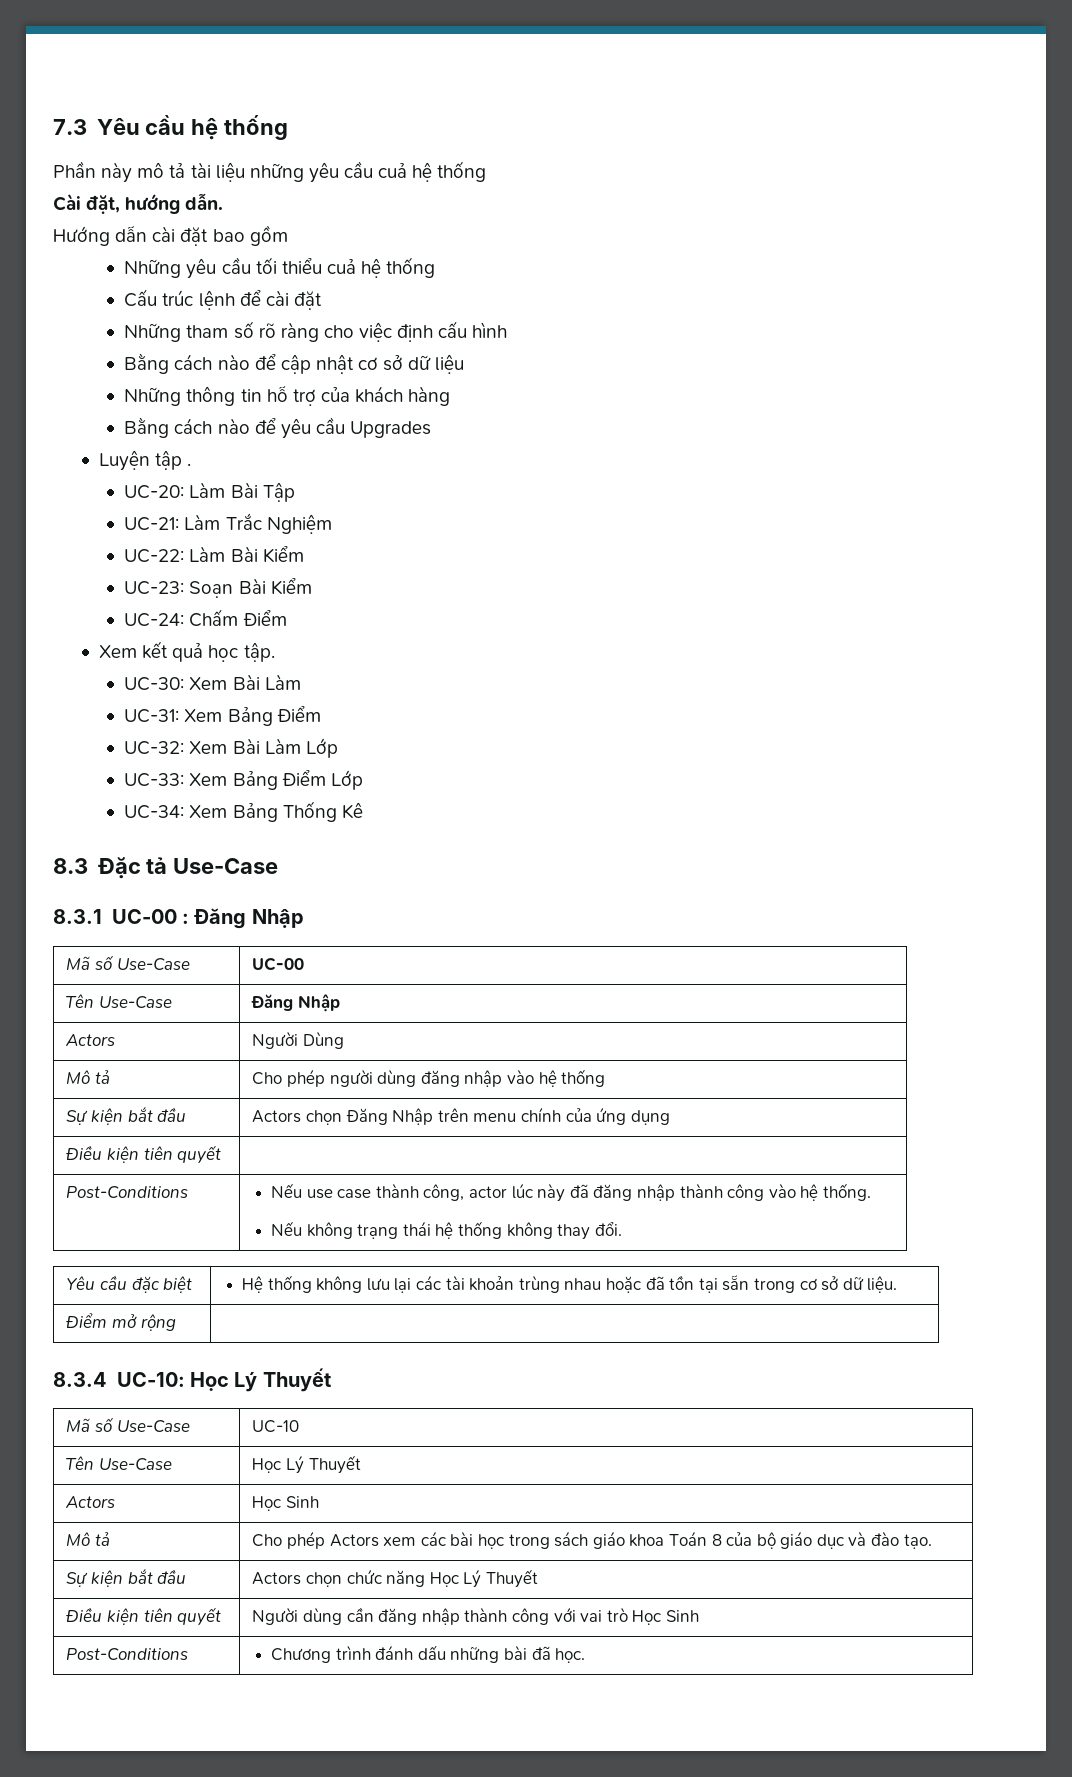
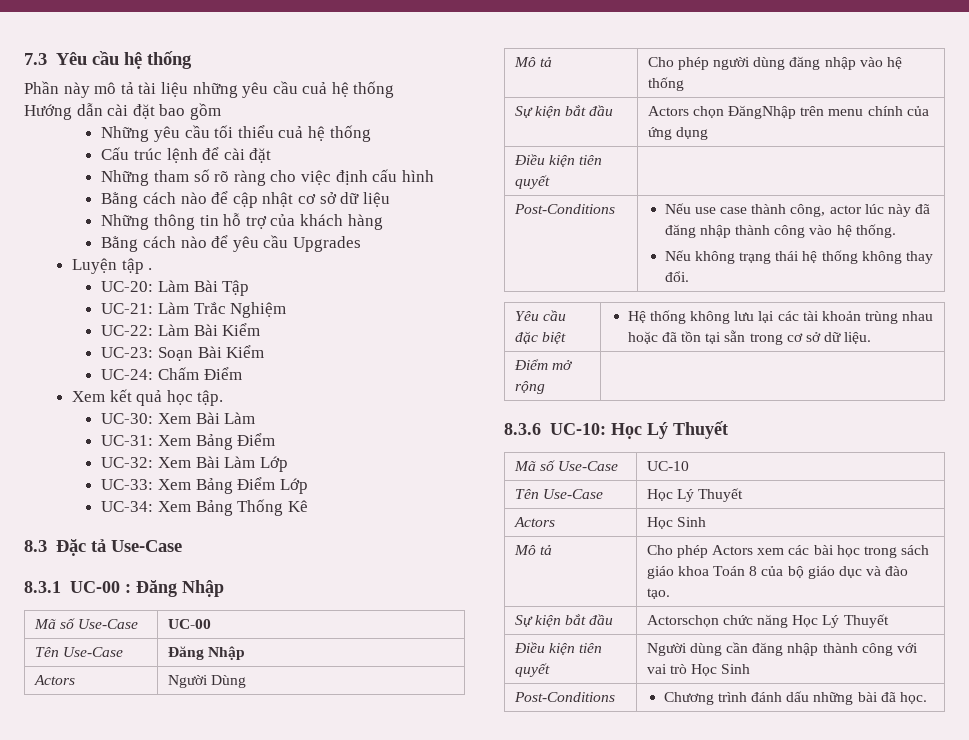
- Cài đặt, hướng dẫn.
- Sự kiện bắt đầu | Actors chọn Đăng Nhập trên menu chính của ứng dụng
+ Sự kiện bắt đầu | Actors chọn ĐăngNhập trên menu chính của ứng dụng
- 8.3.4 UC-10: Học Lý Thuyết
+ 8.3.6 UC-10: Học Lý Thuyết
- Sự kiện bắt đầu | Actors chọn chức năng Học Lý Thuyết
+ Sự kiện bắt đầu | Actorschọn chức năng Học Lý Thuyết

